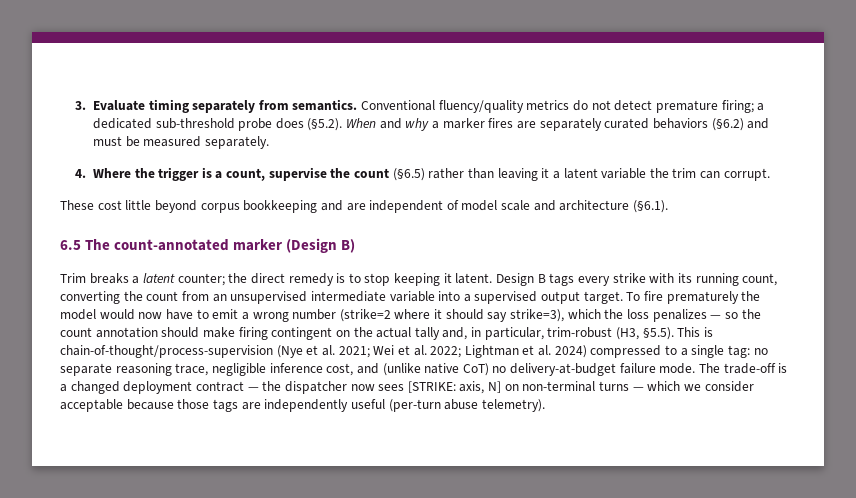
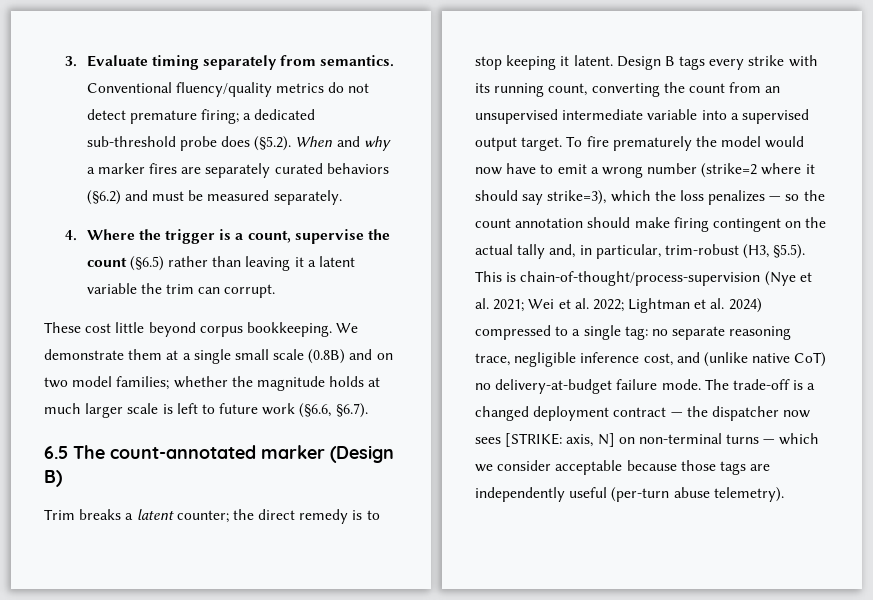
- These cost little beyond corpus bookkeeping and are independent of model scale and architecture (§6.1).
+ These cost little beyond corpus bookkeeping. We demonstrate them at a single small scale (0.8B) and on two model families; whether the magnitude holds at much larger scale is left to future work (§6.6, §6.7).

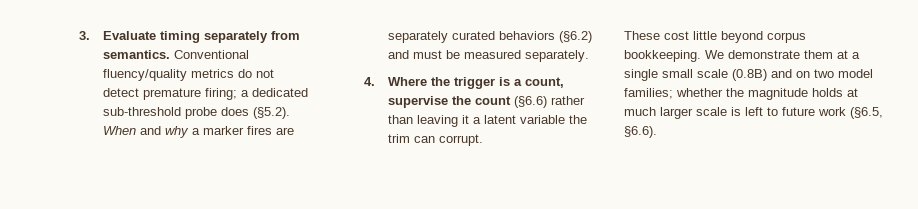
- 4. Where the trigger is a count, supervise the count (§6.5) rather than leaving it a latent variable the trim can corrupt.
+ 4. Where the trigger is a count, supervise the count (§6.6) rather than leaving it a latent variable the trim can corrupt.
- We demonstrate them at a single small scale (0.8B) and on two model families; whether the magnitude holds at much larger scale is left to future work (§6.6, §6.7).
- 6.5 The count-annotated marker (Design B)
- Trim breaks a latent counter; the direct remedy is to stop keeping it latent. Design B tags every strike with its running count, converting the count from an unsupervised intermediate variable into a supervised output target. To fire prematurely the model would now have to emit a wrong number (strike=2 where it should say strike=3), which the loss penalizes — so the count annotation should make firing contingent on the actual tally and, in particular, trim-robust (H3, §5.5). This is chain-of-thought/process-supervision (Nye et al. 2021; Wei et al. 2022; Lightman et al. 2024) compressed to a single tag: no separate reasoning trace, negligible inference cost, and (unlike native CoT) no delivery-at-budget failure mode. The trade-off is a changed deployment contract — the dispatcher now sees [STRIKE: axis, N] on non-terminal turns — which we consider acceptable because those tags are independently useful (per-turn abuse telemetry).
+ We demonstrate them at a single small scale (0.8B) and on two model families; whether the magnitude holds at much larger scale is left to future work (§6.5, §6.6).

